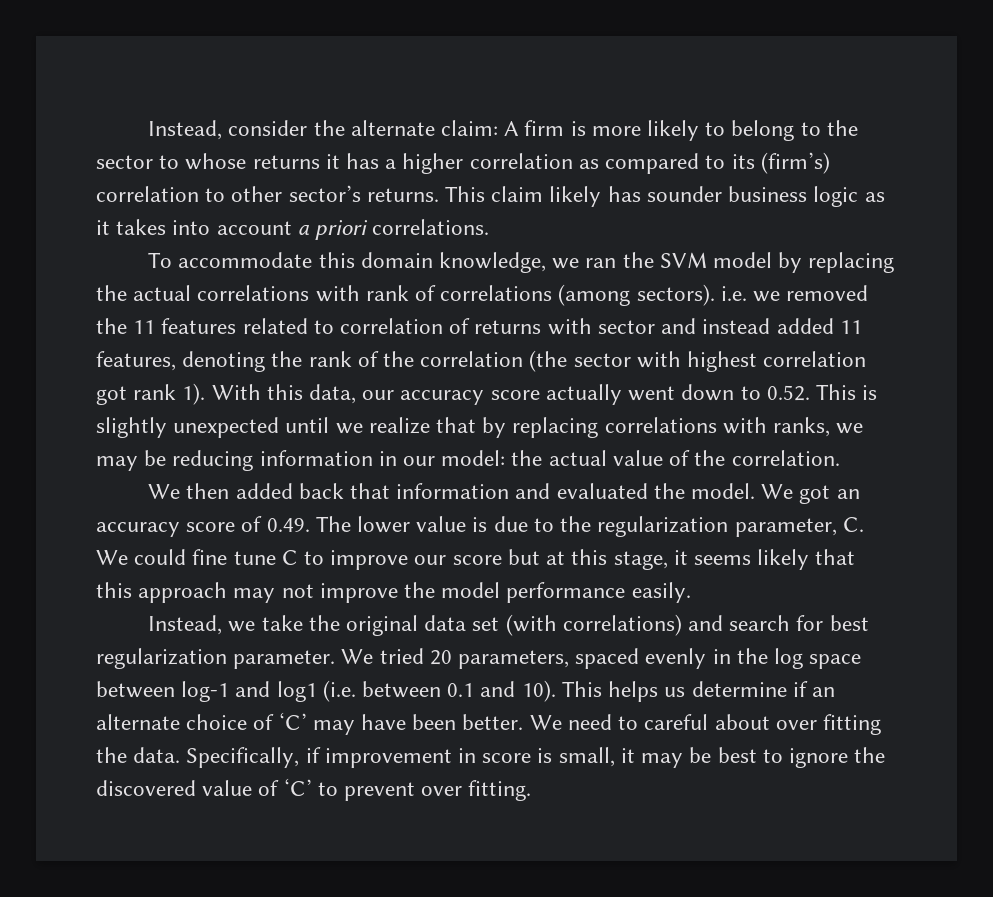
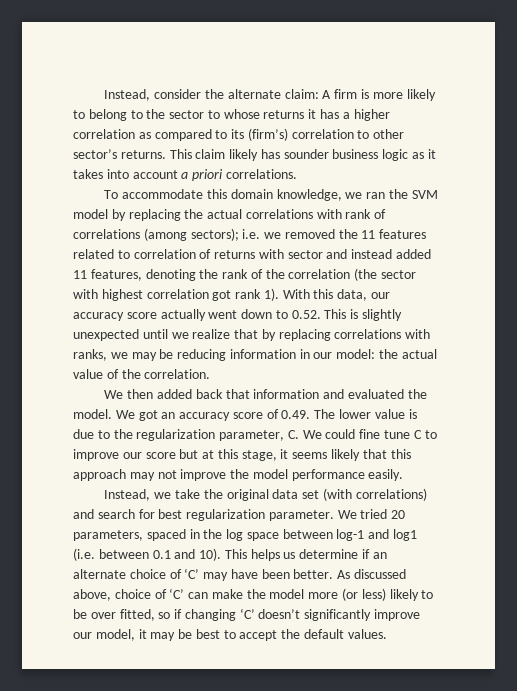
- To accommodate this domain knowledge, we ran the SVM model by replacing the actual correlations with rank of correlations (among sectors). i.e. we removed the 11 features related to correlation of returns with sector and instead added 11 features, denoting the rank of the correlation (the sector with highest correlation got rank 1).
+ To accommodate this domain knowledge, we ran the SVM model by replacing the actual correlations with rank of correlations (among sectors); i.e. we removed the 11 features related to correlation of returns with sector and instead added 11 features, denoting the rank of the correlation (the sector with highest correlation got rank 1).
- We tried 20 parameters, spaced evenly in the log space between log-1 and log1 (i.e. between 0.1 and 10).
+ We tried 20 parameters, spaced in the log space between log-1 and log1 (i.e. between 0.1 and 10).
- We need to careful about over fitting the data. Specifically, if improvement in score is small, it may be best to ignore the discovered value of ‘C’ to prevent over fitting.
+ As discussed above, choice of ‘C’ can make the model more (or less) likely to be over fitted, so if changing ‘C’ doesn’t significantly improve our model, it may be best to accept the default values.

